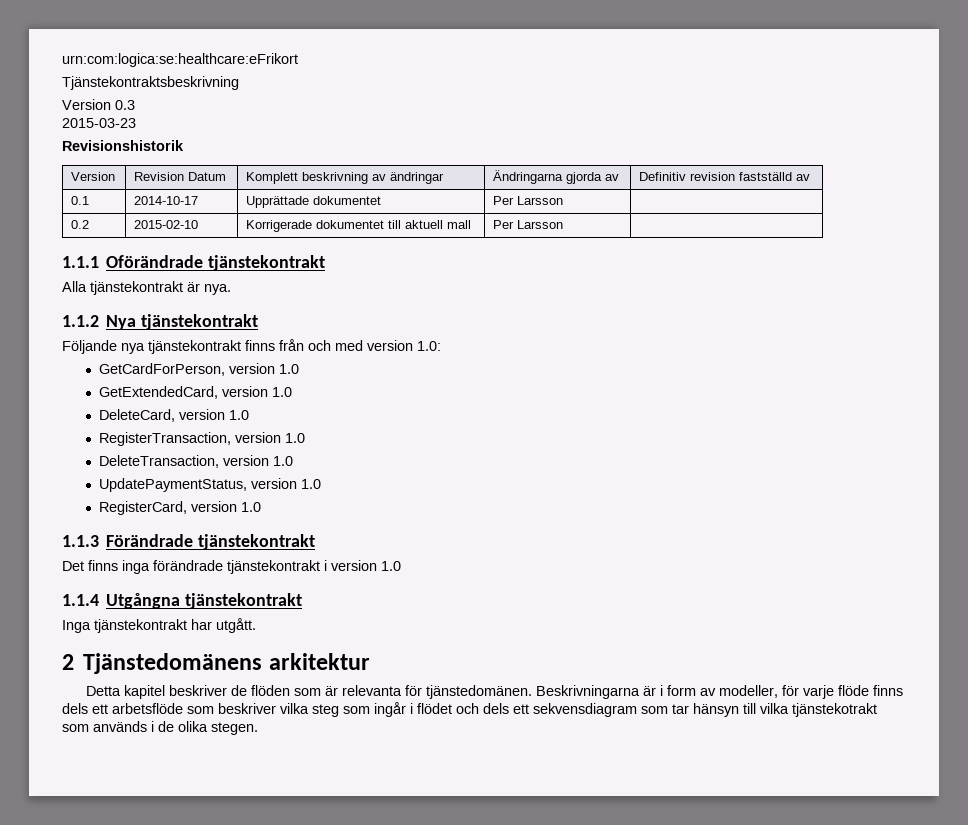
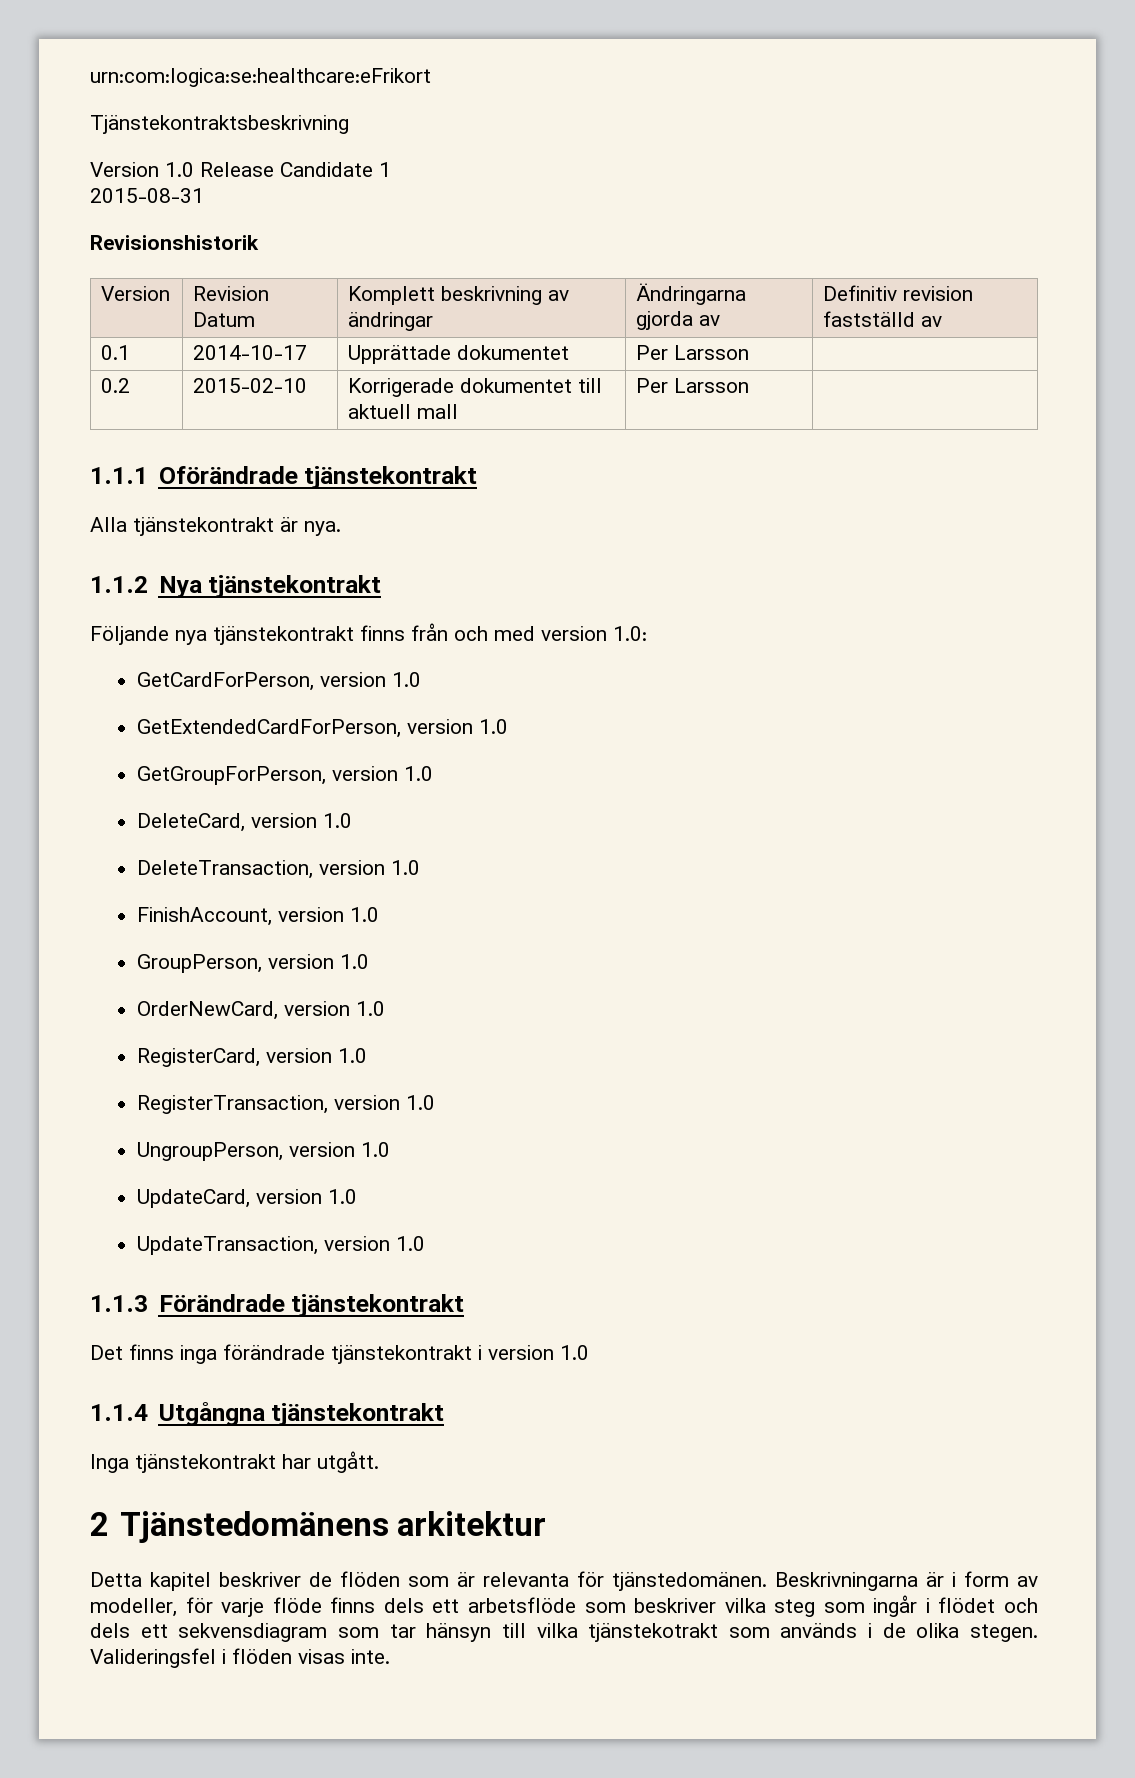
- Version 0.3
- 2015-03-23
+ Version 1.0 Release Candidate 1
+ 2015-08-31
- GetExtendedCard, version 1.0
+ GetExtendedCardForPerson, version 1.0
+ GetGroupForPerson, version 1.0
+ DeleteTransaction, version 1.0
+ FinishAccount, version 1.0
+ GroupPerson, version 1.0
+ OrderNewCard, version 1.0
+ RegisterCard, version 1.0
- DeleteTransaction, version 1.0
- UpdatePaymentStatus, version 1.0
- RegisterCard, version 1.0
+ UngroupPerson, version 1.0
+ UpdateCard, version 1.0
+ UpdateTransaction, version 1.0
+ Valideringsfel i flöden visas inte.

